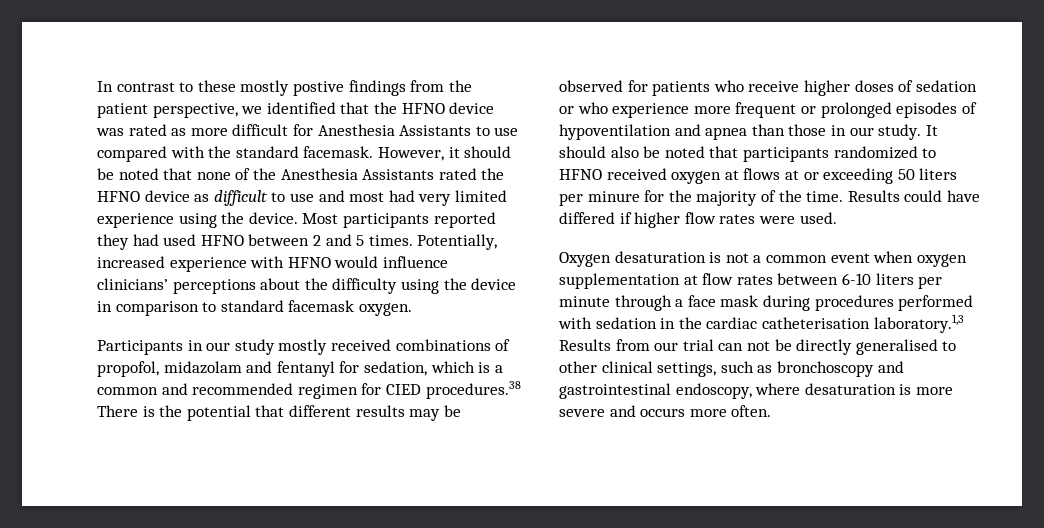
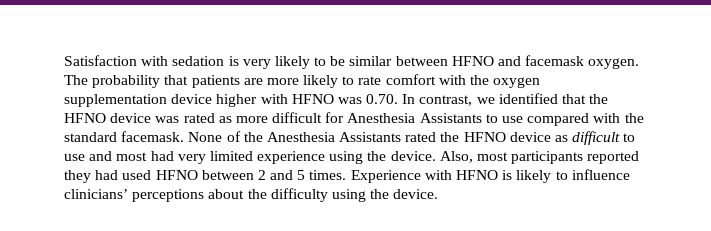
- In contrast to these mostly postive findings from the patient perspective, we identified that the HFNO device was rated as more difficult for Anesthesia Assistants to use compared with the standard facemask. However, it should be noted that none of the Anesthesia Assistants rated the HFNO device as difficult to use and most had very limited experience using the device.
+ Satisfaction with sedation is very likely to be similar between HFNO and facemask oxygen. The probability that patients are more likely to rate comfort with the oxygen supplementation device higher with HFNO was 0.70. In contrast, we identified that the HFNO device was rated as more difficult for Anesthesia Assistants to use compared with the standard facemask. None of the Anesthesia Assistants rated the HFNO device as difficult to use and most had very limited experience using the device.
- Most participants reported they had used HFNO between 2 and 5 times.
+ Also, most participants reported they had used HFNO between 2 and 5 times.
- Potentially, increased experience with HFNO would influence clinicians’ perceptions about the difficulty using the device in comparison to standard facemask oxygen.
- Participants in our study mostly received combinations of propofol, midazolam and fentanyl for sedation, which is a common and recommended regimen for CIED procedures.38 There is the potential that different results may be observed for patients who receive higher doses of sedation or who experience more frequent or prolonged episodes of hypoventilation and apnea than those in our study. It should also be noted that participants randomized to HFNO received oxygen at flows at or exceeding 50 liters per minure for the majority of the time. Results could have differed if higher flow rates were used.
- Oxygen desaturation is not a common event when oxygen supplementation at flow rates between 6-10 liters per minute through a face mask during procedures performed with sedation in the cardiac catheterisation laboratory.1,3 Results from our trial can not be directly generalised to other clinical settings, such as bronchoscopy and gastrointestinal endoscopy, where desaturation is more severe and occurs more often.
+ Experience with HFNO is likely to influence clinicians’ perceptions about the difficulty using the device.

